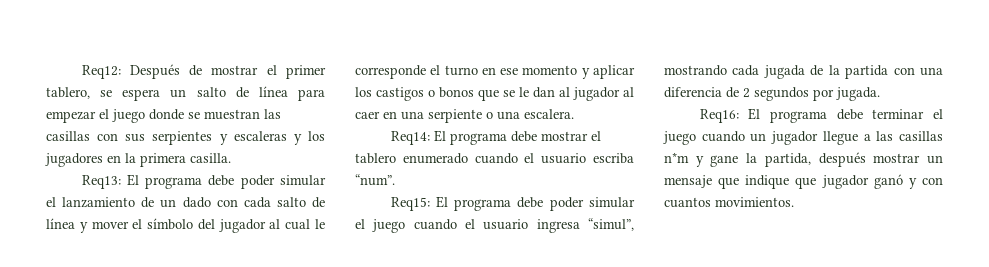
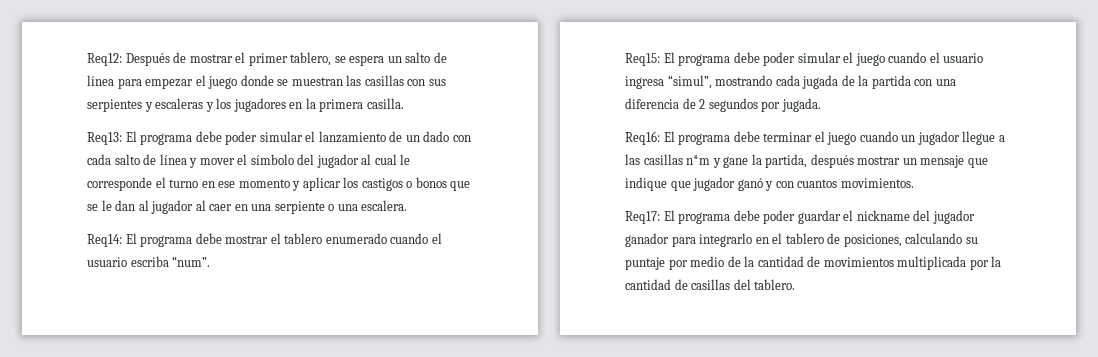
+ Req17: El programa debe poder guardar el nickname del jugador ganador para integrarlo en el tablero de posiciones, calculando su puntaje por medio de la cantidad de movimientos multiplicada por la cantidad de casillas del tablero.

